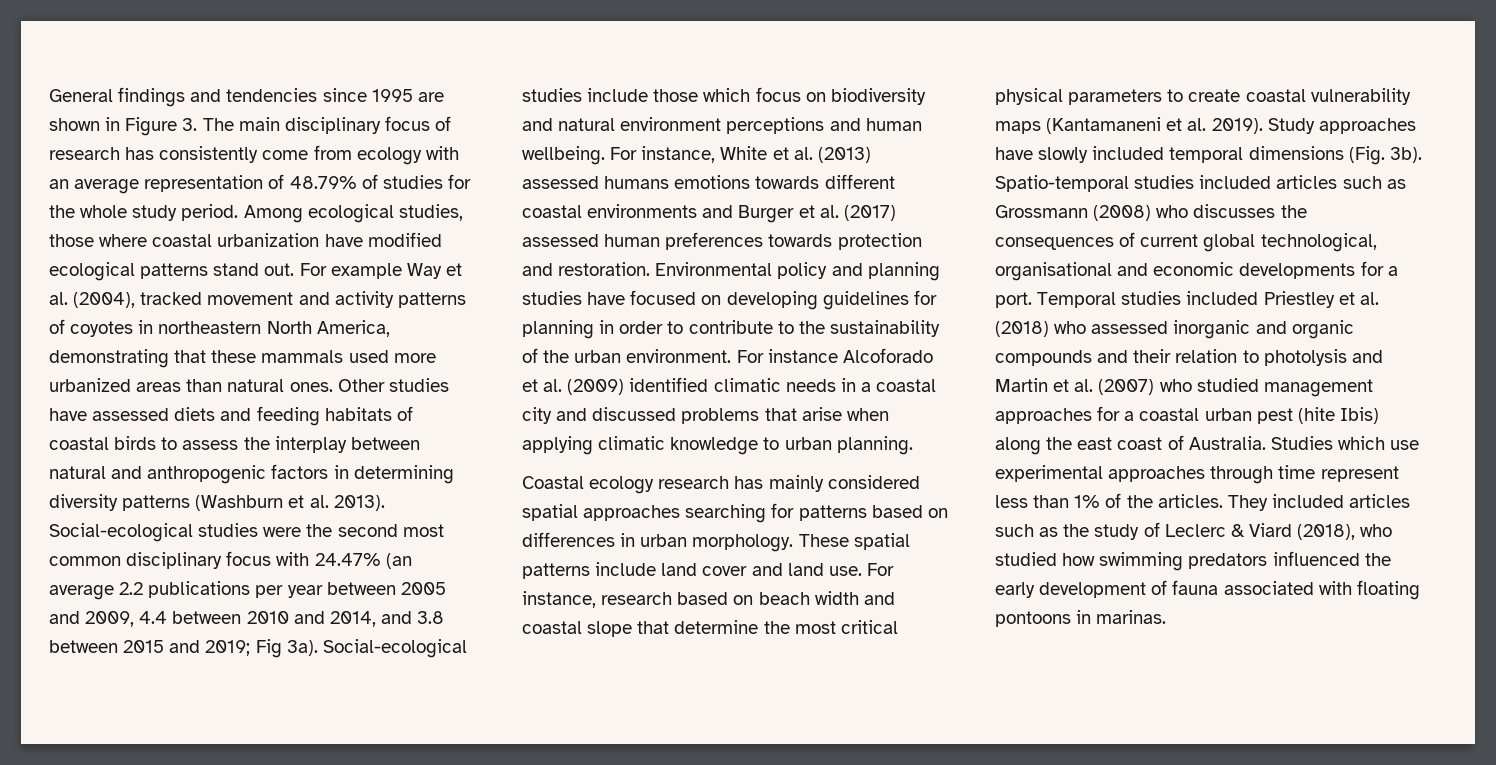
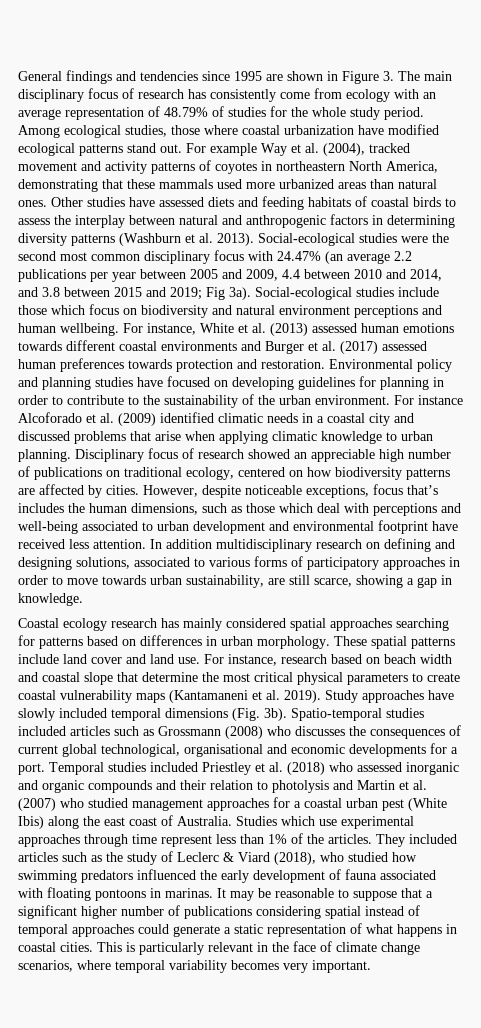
- For instance, White et al. (2013) assessed humans emotions towards different coastal environments and Burger et al. (2017) assessed human preferences towards protection and restoration.
+ For instance, White et al. (2013) assessed human emotions towards different coastal environments and Burger et al. (2017) assessed human preferences towards protection and restoration.
+ Disciplinary focus of research showed an appreciable high number of publications on traditional ecology, centered on how biodiversity patterns are affected by cities. However, despite noticeable exceptions, focus that’s includes the human dimensions, such as those which deal with perceptions and well-being associated to urban development and environmental footprint have received less attention. In addition multidisciplinary research on defining and designing solutions, associated to various forms of participatory approaches in order to move towards urban sustainability, are still scarce, showing a gap in knowledge.
- Temporal studies included Priestley et al. (2018) who assessed inorganic and organic compounds and their relation to photolysis and Martin et al. (2007) who studied management approaches for a coastal urban pest (hite Ibis) along the east coast of Australia.
+ Temporal studies included Priestley et al. (2018) who assessed inorganic and organic compounds and their relation to photolysis and Martin et al. (2007) who studied management approaches for a coastal urban pest (White Ibis) along the east coast of Australia.
+ It may be reasonable to suppose that a significant higher number of publications considering spatial instead of temporal approaches could generate a static representation of what happens in coastal cities. This is particularly relevant in the face of climate change scenarios, where temporal variability becomes very important.

